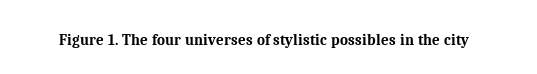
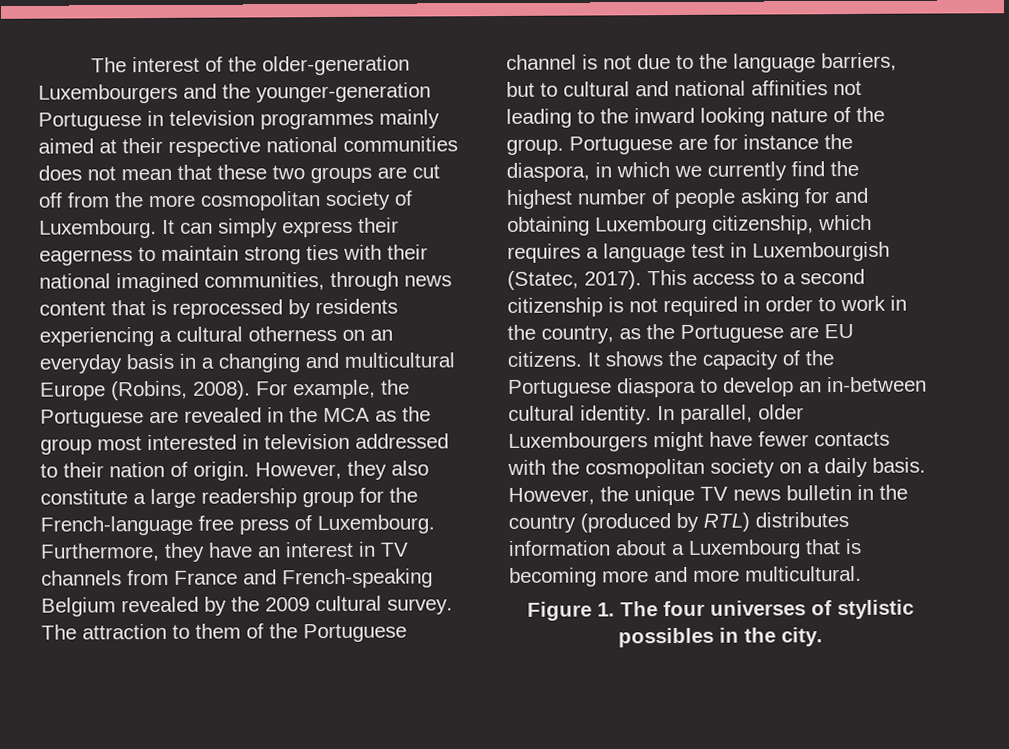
+ The interest of the older-generation Luxembourgers and the younger-generation Portuguese in television programmes mainly aimed at their respective national communities does not mean that these two groups are cut off from the more cosmopolitan society of Luxembourg. It can simply express their eagerness to maintain strong ties with their national imagined communities, through news content that is reprocessed by residents experiencing a cultural otherness on an everyday basis in a changing and multicultural Europe (Robins, 2008). For example, the Portuguese are revealed in the MCA as the group most interested in television addressed to their nation of origin. However, they also constitute a large readership group for the French-language free press of Luxembourg. Furthermore, they have an interest in TV channels from France and French-speaking Belgium revealed by the 2009 cultural survey. The attraction to them of the Portuguese channel is not due to the language barriers, but to cultural and national affinities not leading to the inward looking nature of the group. Portuguese are for instance the diaspora, in which we currently find the highest number of people asking for and obtaining Luxembourg citizenship, which requires a language test in Luxembourgish (Statec, 2017). This access to a second citizenship is not required in order to work in the country, as the Portuguese are EU citizens. It shows the capacity of the Portuguese diaspora to develop an in-between cultural identity. In parallel, older Luxembourgers might have fewer contacts with the cosmopolitan society on a daily basis. However, the unique TV news bulletin in the country (produced by RTL) distributes information about a Luxembourg that is becoming more and more multicultural.
- Figure 1. The four universes of stylistic possibles in the city
+ Figure 1. The four universes of stylistic possibles in the city.

